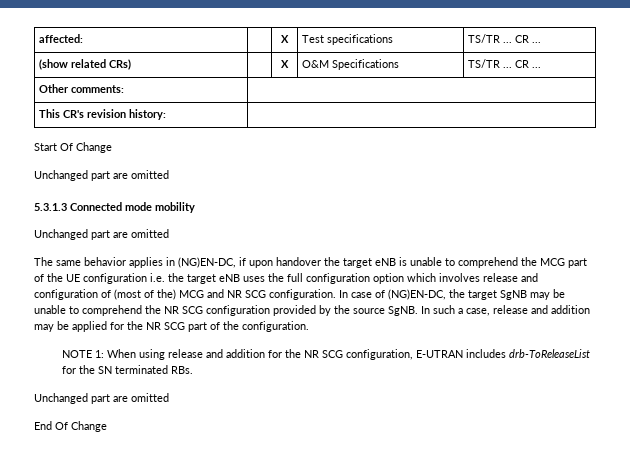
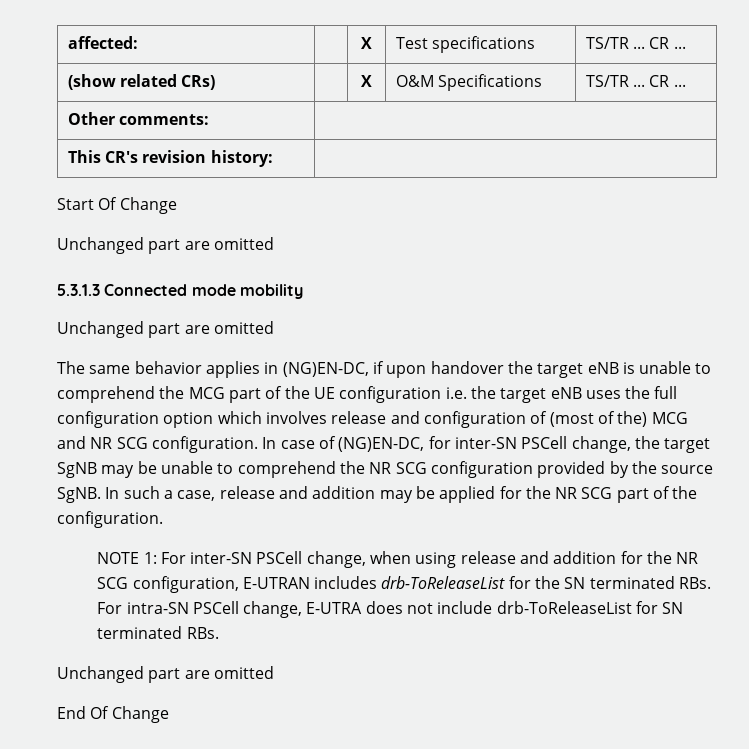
- In case of (NG)EN-DC, the target SgNB may be unable to comprehend the NR SCG configuration provided by the source SgNB.
+ In case of (NG)EN-DC, for inter-SN PSCell change, the target SgNB may be unable to comprehend the NR SCG configuration provided by the source SgNB.
- NOTE 1: When using release and addition for the NR SCG configuration, E-UTRAN includes drb-ToReleaseList for the SN terminated RBs.
+ NOTE 1: For inter-SN PSCell change, when using release and addition for the NR SCG configuration, E-UTRAN includes drb-ToReleaseList for the SN terminated RBs. For intra-SN PSCell change, E-UTRA does not include drb-ToReleaseList for SN terminated RBs.

